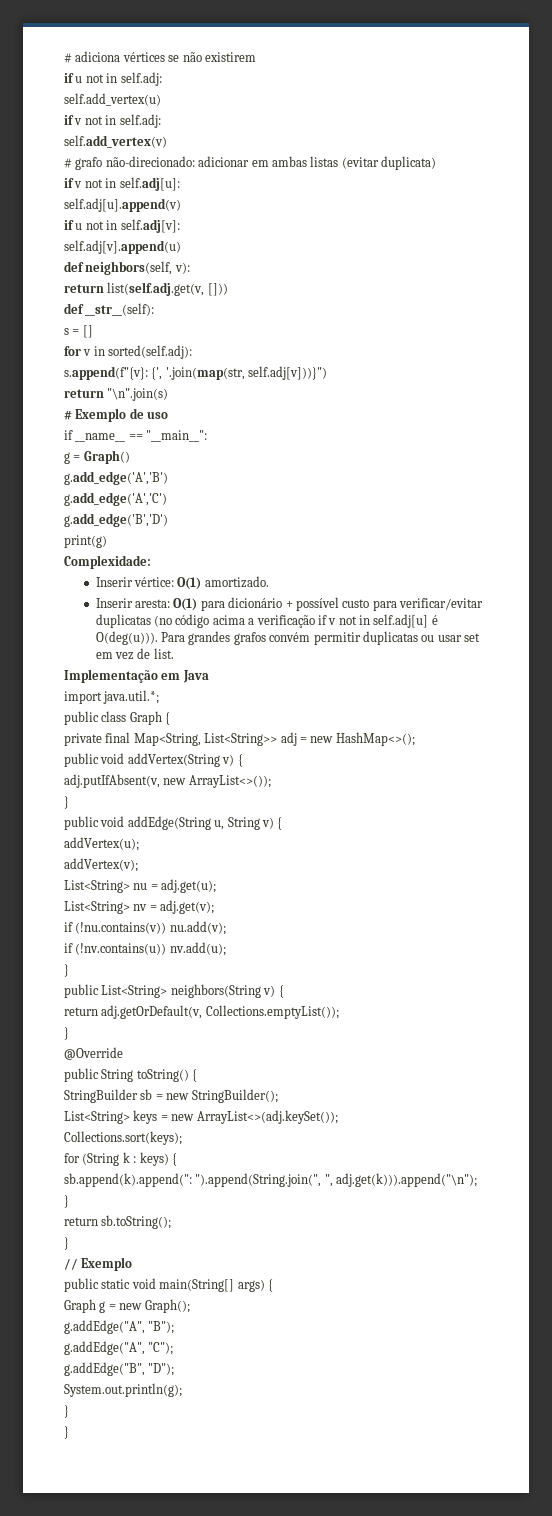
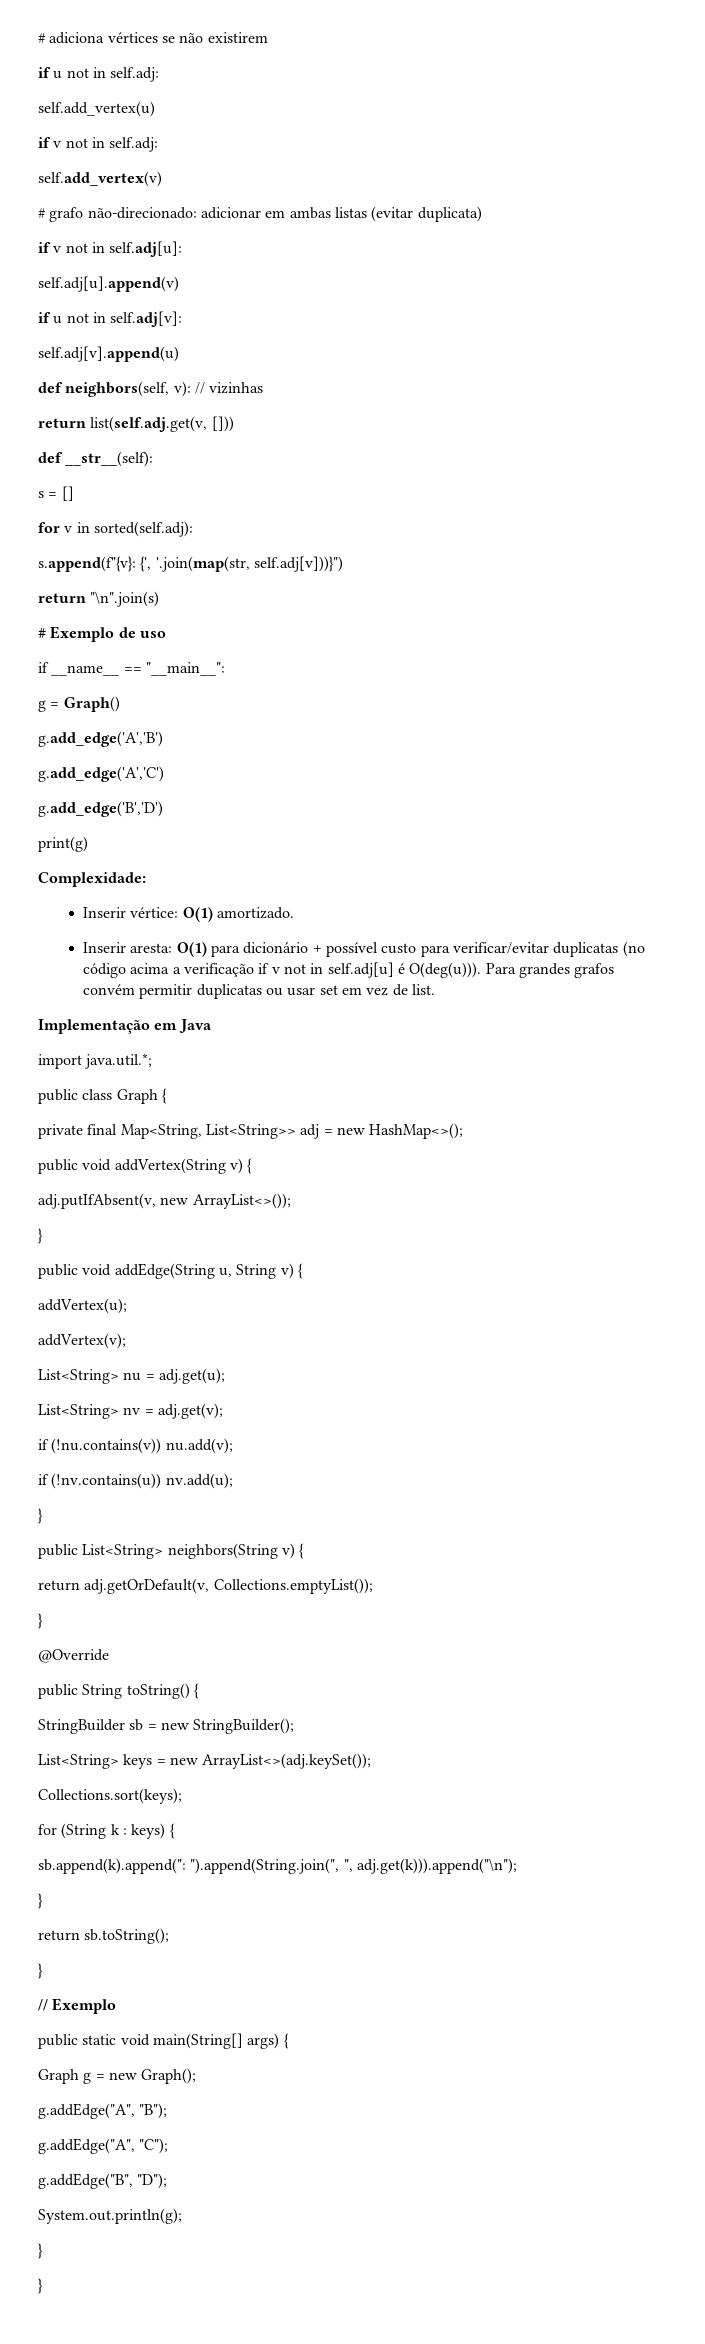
- def neighbors(self, v):
+ def neighbors(self, v): // vizinhas

